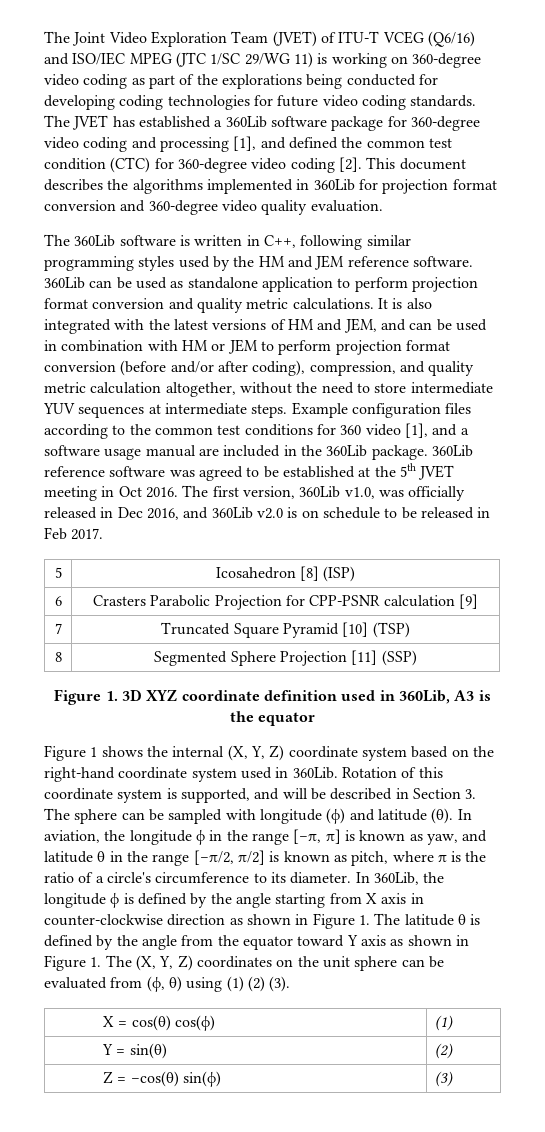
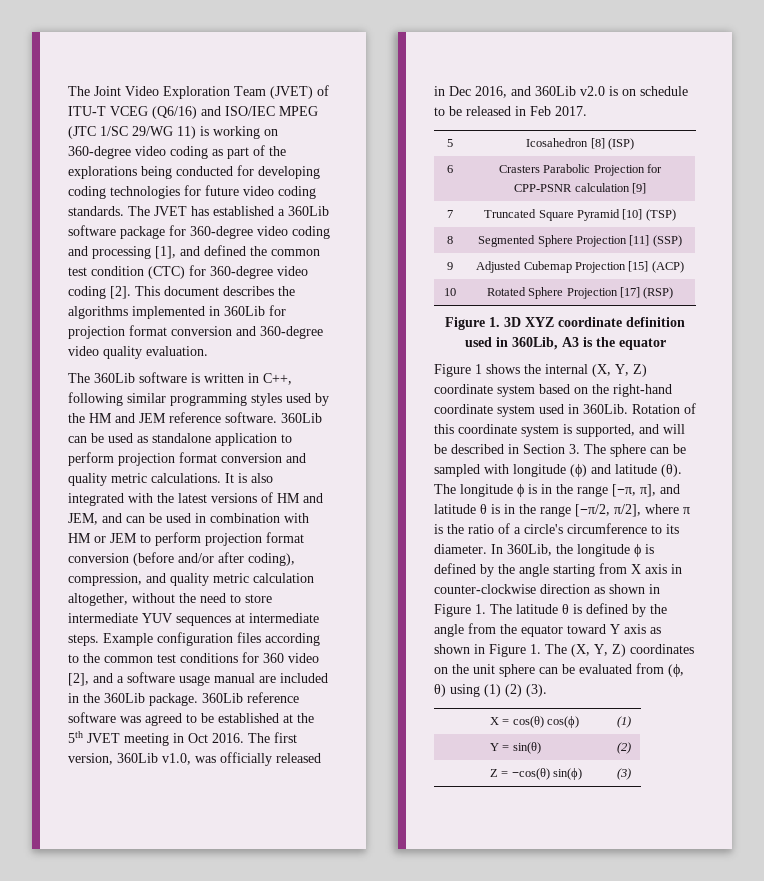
- Example configuration files according to the common test conditions for 360 video [1], and a software usage manual are included in the 360Lib package.
+ Example configuration files according to the common test conditions for 360 video [2], and a software usage manual are included in the 360Lib package.
+ 9 | Adjusted Cubemap Projection [15] (ACP)
+ 10 | Rotated Sphere Projection [17] (RSP)
- In aviation, the longitude ϕ in the range [−π, π] is known as yaw, and latitude θ in the range [−π/2, π/2] is known as pitch, where π is the ratio of a circle's circumference to its diameter.
+ The longitude ϕ is in the range [−π, π], and latitude θ is in the range [−π/2, π/2], where π is the ratio of a circle's circumference to its diameter.

